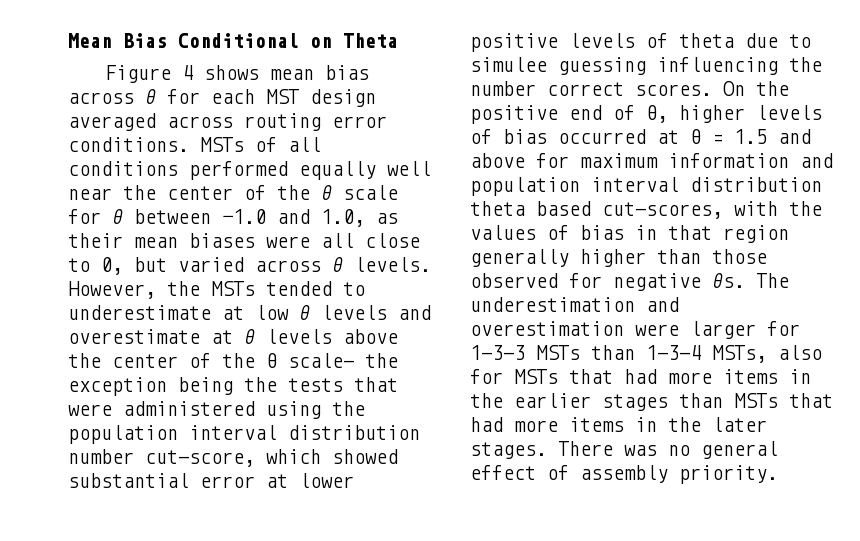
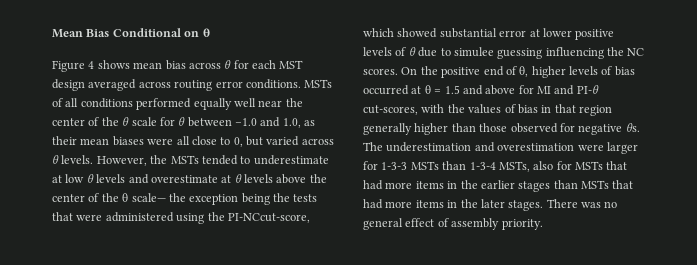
- Mean Bias Conditional on Theta
+ Mean Bias Conditional on θ
- However, the MSTs tended to underestimate at low θ levels and overestimate at θ levels above the center of the θ scale— the exception being the tests that were administered using the population interval distribution number cut-score, which showed substantial error at lower positive levels of theta due to simulee guessing influencing the number correct scores.
+ However, the MSTs tended to underestimate at low θ levels and overestimate at θ levels above the center of the θ scale— the exception being the tests that were administered using the PI-NCcut-score, which showed substantial error at lower positive levels of θ due to simulee guessing influencing the NC scores.
- On the positive end of θ, higher levels of bias occurred at θ = 1.5 and above for maximum information and population interval distribution theta based cut-scores, with the values of bias in that region generally higher than those observed for negative θs.
+ On the positive end of θ, higher levels of bias occurred at θ = 1.5 and above for MI and PI-θ cut-scores, with the values of bias in that region generally higher than those observed for negative θs.

